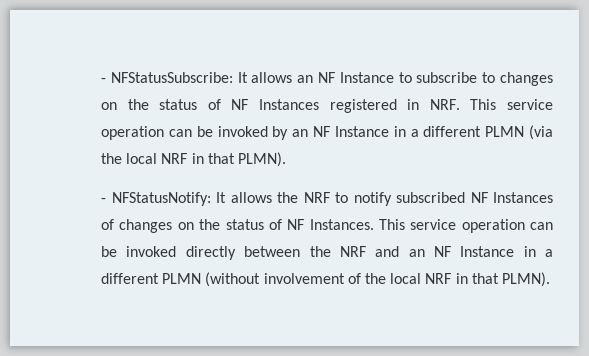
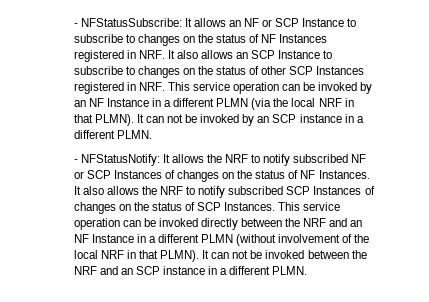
- - NFStatusSubscribe: It allows an NF Instance to subscribe to changes on the status of NF Instances registered in NRF. This service operation can be invoked by an NF Instance in a different PLMN (via the local NRF in that PLMN).
+ - NFStatusSubscribe: It allows an NF or SCP Instance to subscribe to changes on the status of NF Instances registered in NRF. It also allows an SCP Instance to subscribe to changes on the status of other SCP Instances registered in NRF. This service operation can be invoked by an NF Instance in a different PLMN (via the local NRF in that PLMN). It can not be invoked by an SCP instance in a different PLMN.
- - NFStatusNotify: It allows the NRF to notify subscribed NF Instances of changes on the status of NF Instances.
+ - NFStatusNotify: It allows the NRF to notify subscribed NF or SCP Instances of changes on the status of NF Instances.
+ It also allows the NRF to notify subscribed SCP Instances of changes on the status of SCP Instances.
+ It can not be invoked between the NRF and an SCP instance in a different PLMN.

